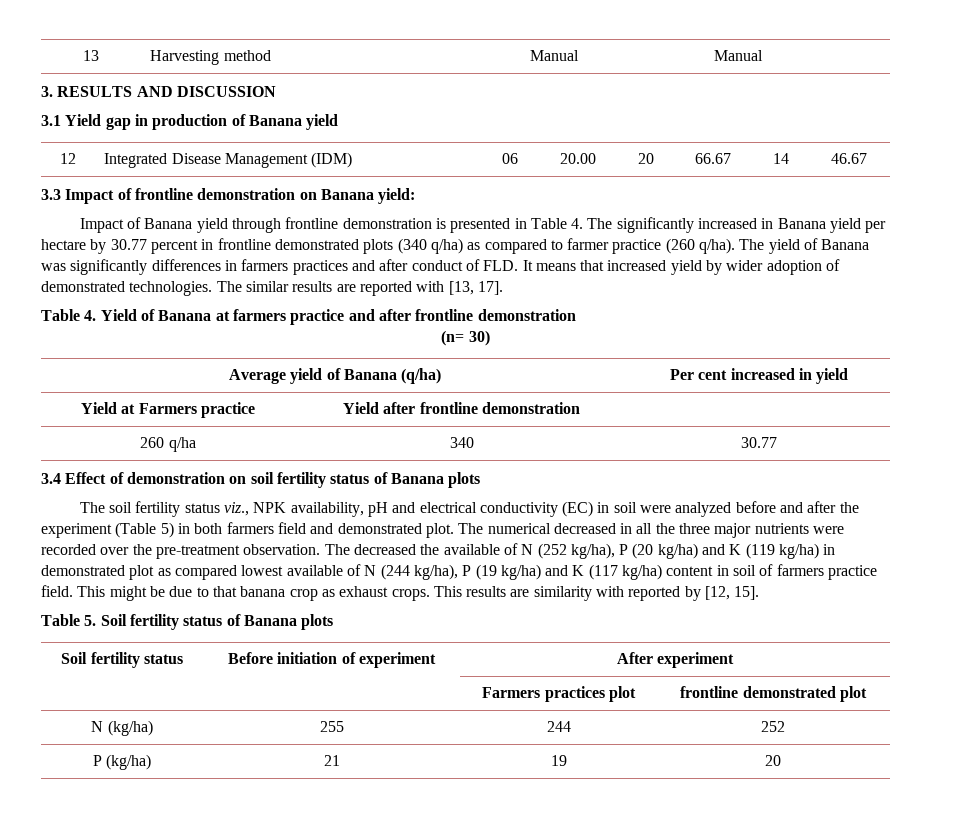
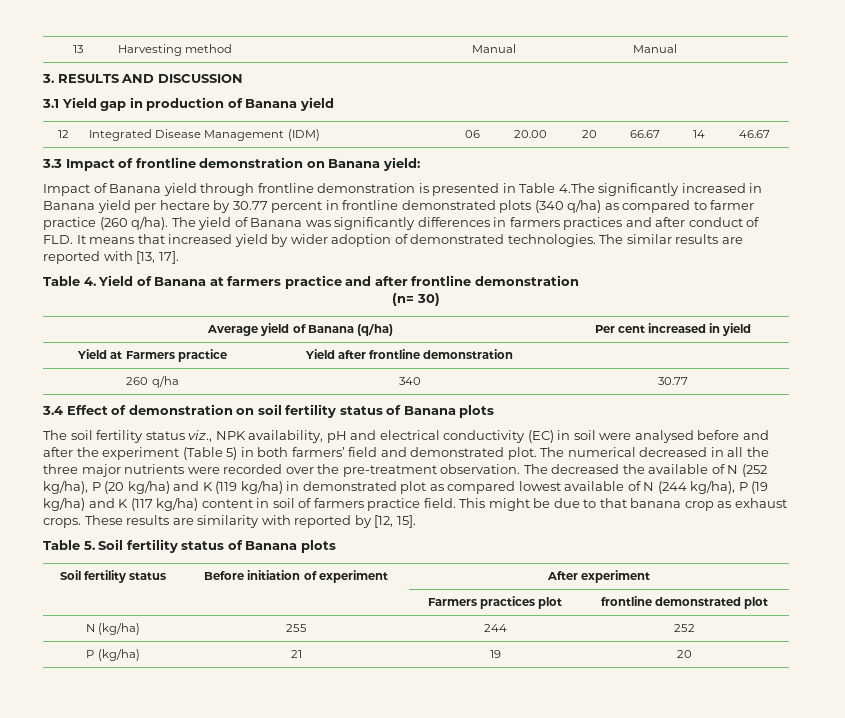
- Impact of Banana yield through frontline demonstration is presented in Table 4. The significantly increased in Banana yield per hectare by 30.77 percent in frontline demonstrated plots (340 q/ha) as compared to farmer practice (260 q/ha).
+ Impact of Banana yield through frontline demonstration is presented in Table 4.The significantly increased in Banana yield per hectare by 30.77 percent in frontline demonstrated plots (340 q/ha) as compared to farmer practice (260 q/ha).
- The soil fertility status viz., NPK availability, pH and electrical conductivity (EC) in soil were analyzed before and after the experiment (Table 5) in both farmers field and demonstrated plot.
+ The soil fertility status viz., NPK availability, pH and electrical conductivity (EC) in soil were analysed before and after the experiment (Table 5) in both farmers’ field and demonstrated plot.
- This results are similarity with reported by [12, 15].
+ These results are similarity with reported by [12, 15].

